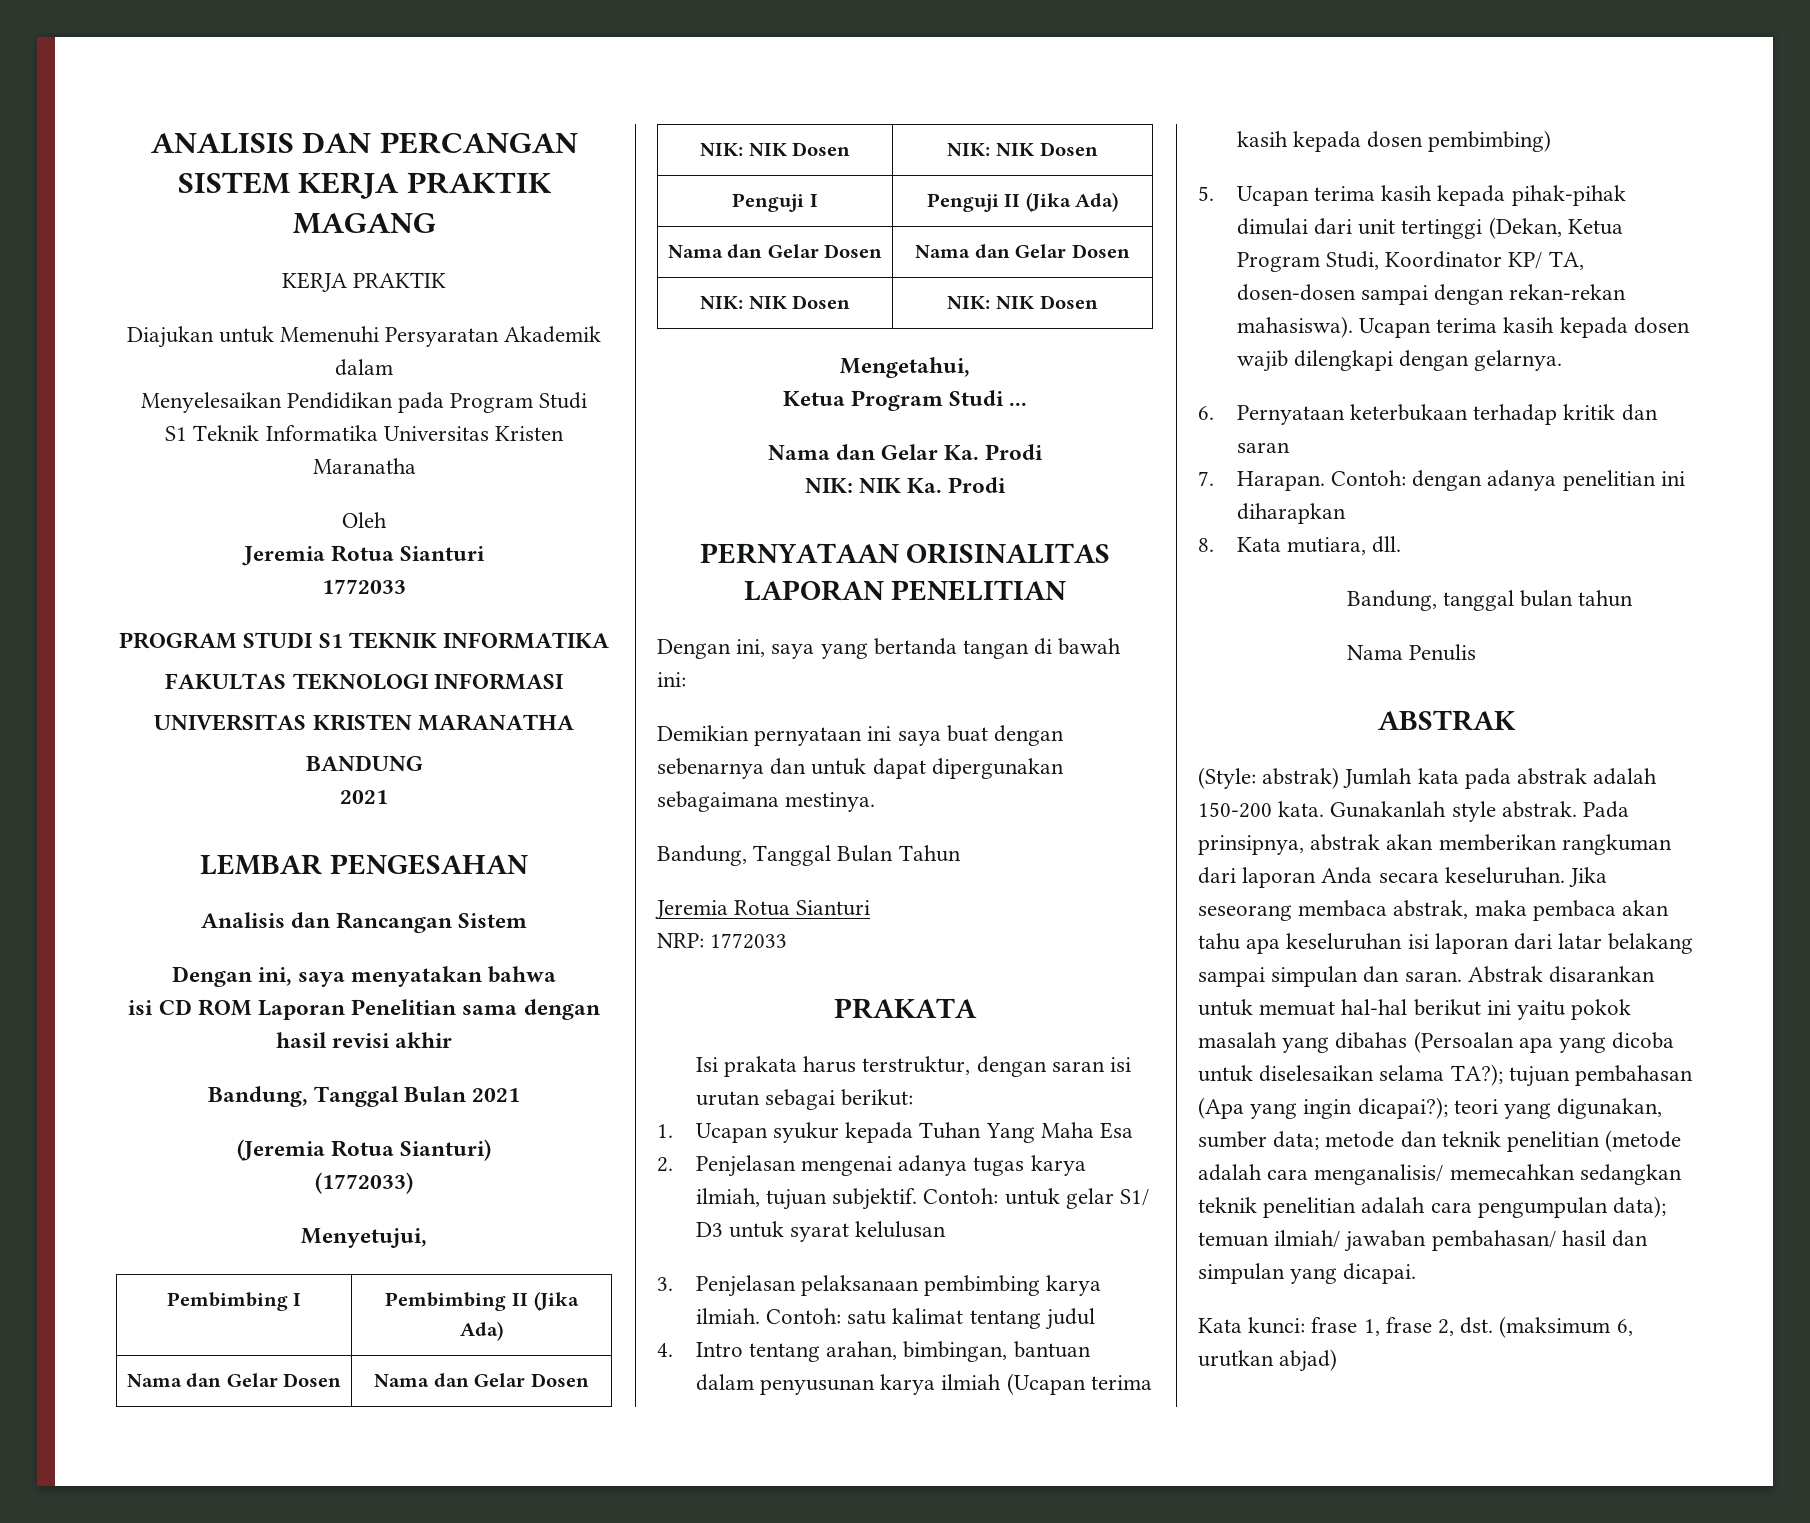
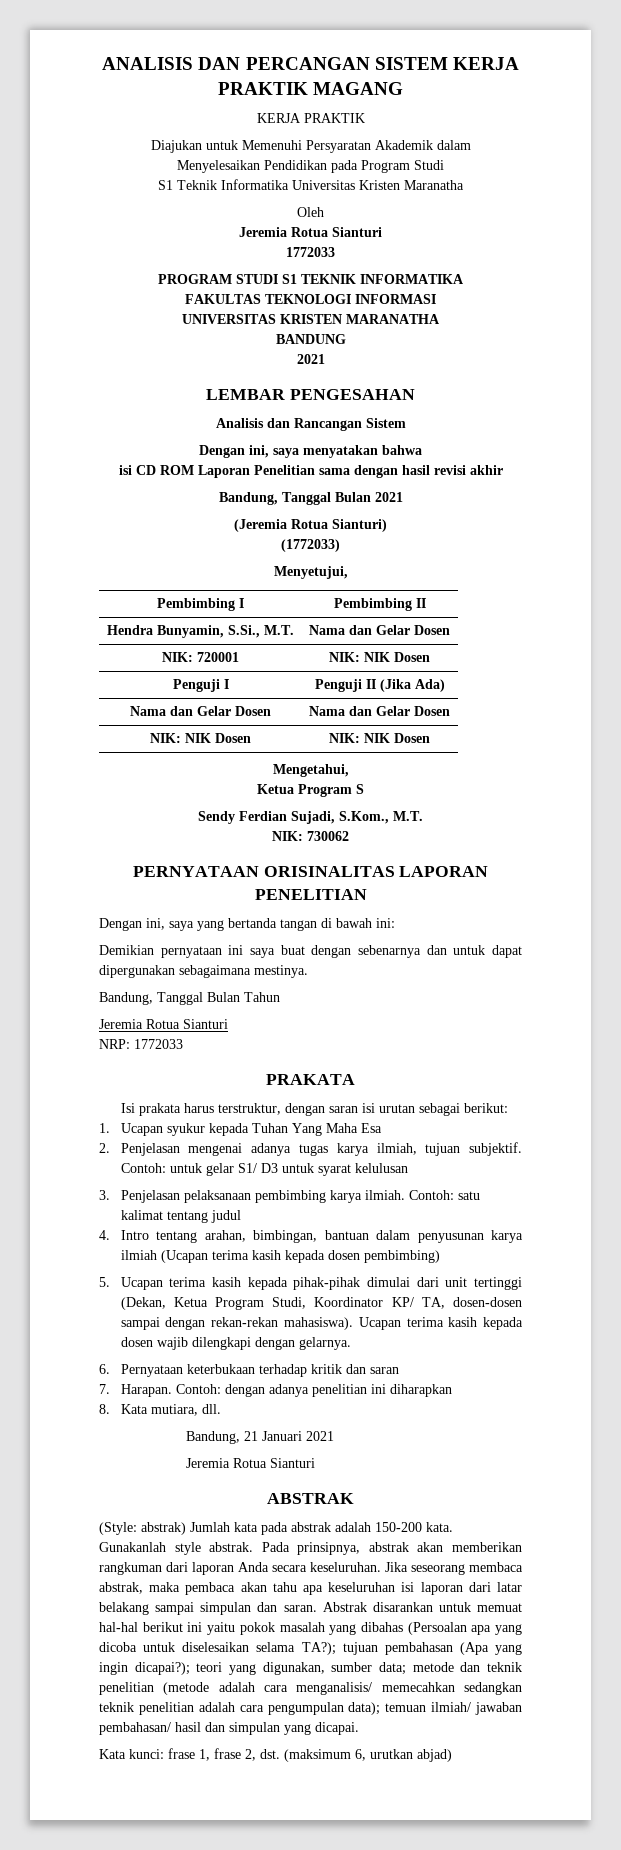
- Pembimbing I | Pembimbing II (Jika Ada)
- Nama dan Gelar Dosen | Nama dan Gelar Dosen
- NIK: NIK Dosen | NIK: NIK Dosen
+ Pembimbing I | Pembimbing II
+ Hendra Bunyamin, S.Si., M.T. | Nama dan Gelar Dosen
+ NIK: 720001 | NIK: NIK Dosen
- Ketua Program Studi ...
- Nama dan Gelar Ka. Prodi
- NIK: NIK Ka. Prodi
+ Ketua Program S
+ Sendy Ferdian Sujadi, S.Kom., M.T.
+ NIK: 730062
- Bandung, tanggal bulan tahun
- Nama Penulis
+ Bandung, 21 Januari 2021
+ Jeremia Rotua Sianturi

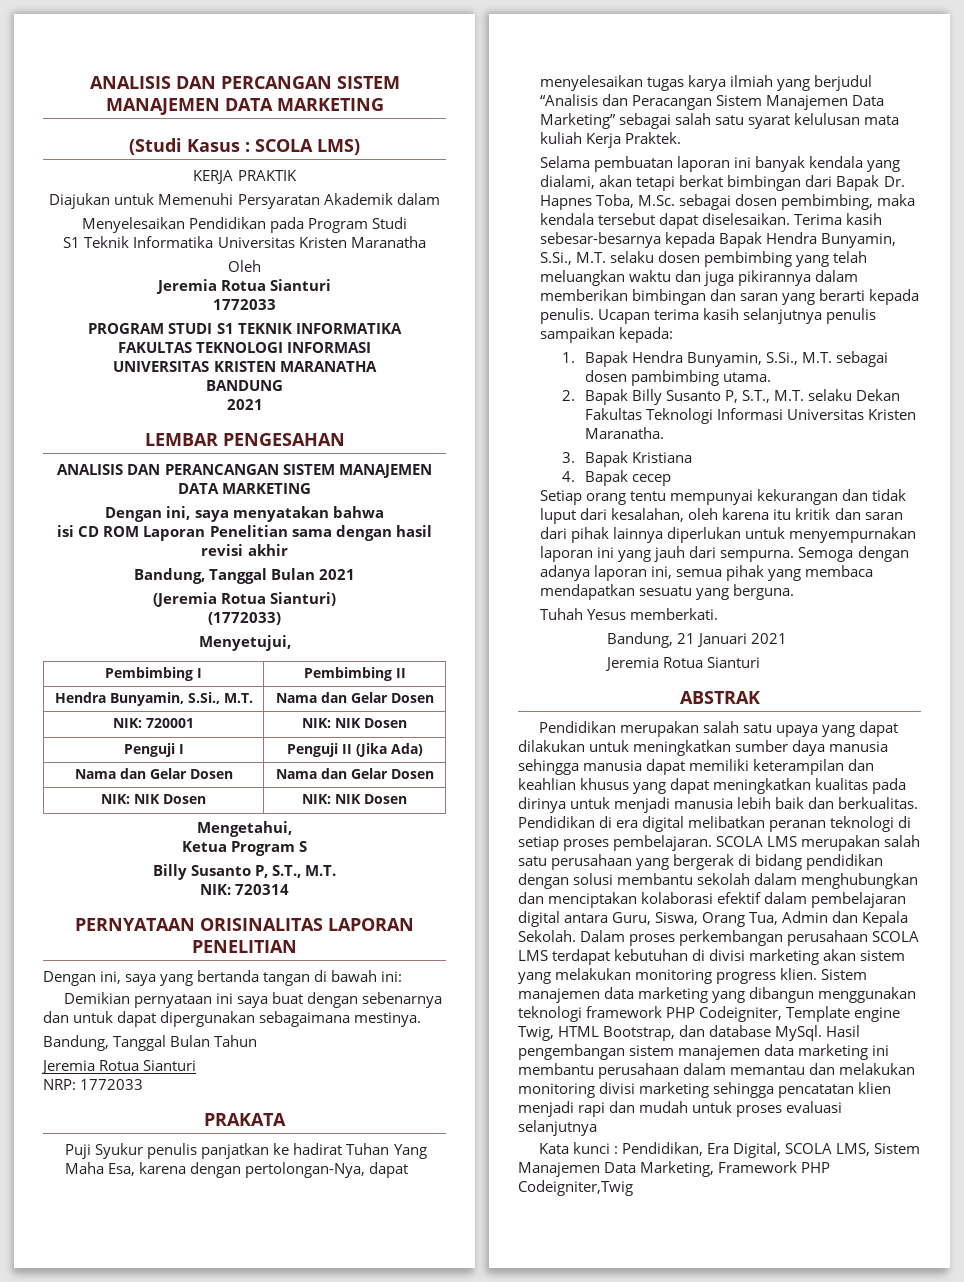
- ANALISIS DAN PERCANGAN SISTEM KERJA PRAKTIK MAGANG
+ ANALISIS DAN PERCANGAN SISTEM MANAJEMEN DATA MARKETING
+ (Studi Kasus : SCOLA LMS)
- Analisis dan Rancangan Sistem
+ ANALISIS DAN PERANCANGAN SISTEM MANAJEMEN DATA MARKETING
  Ketua Program S
- Sendy Ferdian Sujadi, S.Kom., M.T.
+ Billy Susanto P, S.T., M.T.
- NIK: 730062
+ NIK: 720314
- Isi prakata harus terstruktur, dengan saran isi urutan sebagai berikut:
- 1. Ucapan syukur kepada Tuhan Yang Maha Esa
- 2. Penjelasan mengenai adanya tugas karya ilmiah, tujuan subjektif. Contoh: untuk gelar S1/ D3 untuk syarat kelulusan
- 3. Penjelasan pelaksanaan pembimbing karya ilmiah. Contoh: satu kalimat tentang judul
- 4. Intro tentang arahan, bimbingan, bantuan dalam penyusunan karya ilmiah (Ucapan terima kasih kepada dosen pembimbing)
- 5. Ucapan terima kasih kepada pihak-pihak dimulai dari unit tertinggi (Dekan, Ketua Program Studi, Koordinator KP/ TA, dosen-dosen sampai dengan rekan-rekan mahasiswa). Ucapan terima kasih kepada dosen wajib dilengkapi dengan gelarnya.
- 6. Pernyataan keterbukaan terhadap kritik dan saran
- 7. Harapan. Contoh: dengan adanya penelitian ini diharapkan
- 8. Kata mutiara, dll.
+ Puji Syukur penulis panjatkan ke hadirat Tuhan Yang Maha Esa, karena dengan pertolongan-Nya, dapat menyelesaikan tugas karya ilmiah yang berjudul “Analisis dan Peracangan Sistem Manajemen Data Marketing” sebagai salah satu syarat kelulusan mata kuliah Kerja Praktek.
+ Selama pembuatan laporan ini banyak kendala yang dialami, akan tetapi berkat bimbingan dari Bapak Dr. Hapnes Toba, M.Sc. sebagai dosen pembimbing, maka kendala tersebut dapat diselesaikan. Terima kasih sebesar-besarnya kepada Bapak Hendra Bunyamin, S.Si., M.T. selaku dosen pembimbing yang telah meluangkan waktu dan juga pikirannya dalam memberikan bimbingan dan saran yang berarti kepada penulis. Ucapan terima kasih selanjutnya penulis sampaikan kepada:
+ 1. Bapak Hendra Bunyamin, S.Si., M.T. sebagai dosen pambimbing utama.
+ 2. Bapak Billy Susanto P, S.T., M.T. selaku Dekan Fakultas Teknologi Informasi Universitas Kristen Maranatha.
+ 3. Bapak Kristiana
+ 4. Bapak cecep
+ Setiap orang tentu mempunyai kekurangan dan tidak luput dari kesalahan, oleh karena itu kritik dan saran dari pihak lainnya diperlukan untuk menyempurnakan laporan ini yang jauh dari sempurna. Semoga dengan adanya laporan ini, semua pihak yang membaca mendapatkan sesuatu yang berguna.
+ Tuhah Yesus memberkati.
- (Style: abstrak) Jumlah kata pada abstrak adalah 150-200 kata. Gunakanlah style abstrak. Pada prinsipnya, abstrak akan memberikan rangkuman dari laporan Anda secara keseluruhan. Jika seseorang membaca abstrak, maka pembaca akan tahu apa keseluruhan isi laporan dari latar belakang sampai simpulan dan saran. Abstrak disarankan untuk memuat hal-hal berikut ini yaitu pokok masalah yang dibahas (Persoalan apa yang dicoba untuk diselesaikan selama TA?); tujuan pembahasan (Apa yang ingin dicapai?); teori yang digunakan, sumber data; metode dan teknik penelitian (metode adalah cara menganalisis/ memecahkan sedangkan teknik penelitian adalah cara pengumpulan data); temuan ilmiah/ jawaban pembahasan/ hasil dan simpulan yang dicapai.
- Kata kunci: frase 1, frase 2, dst. (maksimum 6, urutkan abjad)
+ Pendidikan merupakan salah satu upaya yang dapat dilakukan untuk meningkatkan sumber daya manusia sehingga manusia dapat memiliki keterampilan dan keahlian khusus yang dapat meningkatkan kualitas pada dirinya untuk menjadi manusia lebih baik dan berkualitas. Pendidikan di era digital melibatkan peranan teknologi di setiap proses pembelajaran. SCOLA LMS merupakan salah satu perusahaan yang bergerak di bidang pendidikan dengan solusi membantu sekolah dalam menghubungkan dan menciptakan kolaborasi efektif dalam pembelajaran digital antara Guru, Siswa, Orang Tua, Admin dan Kepala Sekolah. Dalam proses perkembangan perusahaan SCOLA LMS terdapat kebutuhan di divisi marketing akan sistem yang melakukan monitoring progress klien. Sistem manajemen data marketing yang dibangun menggunakan teknologi framework PHP Codeigniter, Template engine Twig, HTML Bootstrap, dan database MySql. Hasil pengembangan sistem manajemen data marketing ini membantu perusahaan dalam memantau dan melakukan monitoring divisi marketing sehingga pencatatan klien menjadi rapi dan mudah untuk proses evaluasi selanjutnya
+ Kata kunci : Pendidikan, Era Digital, SCOLA LMS, Sistem Manajemen Data Marketing, Framework PHP Codeigniter,Twig

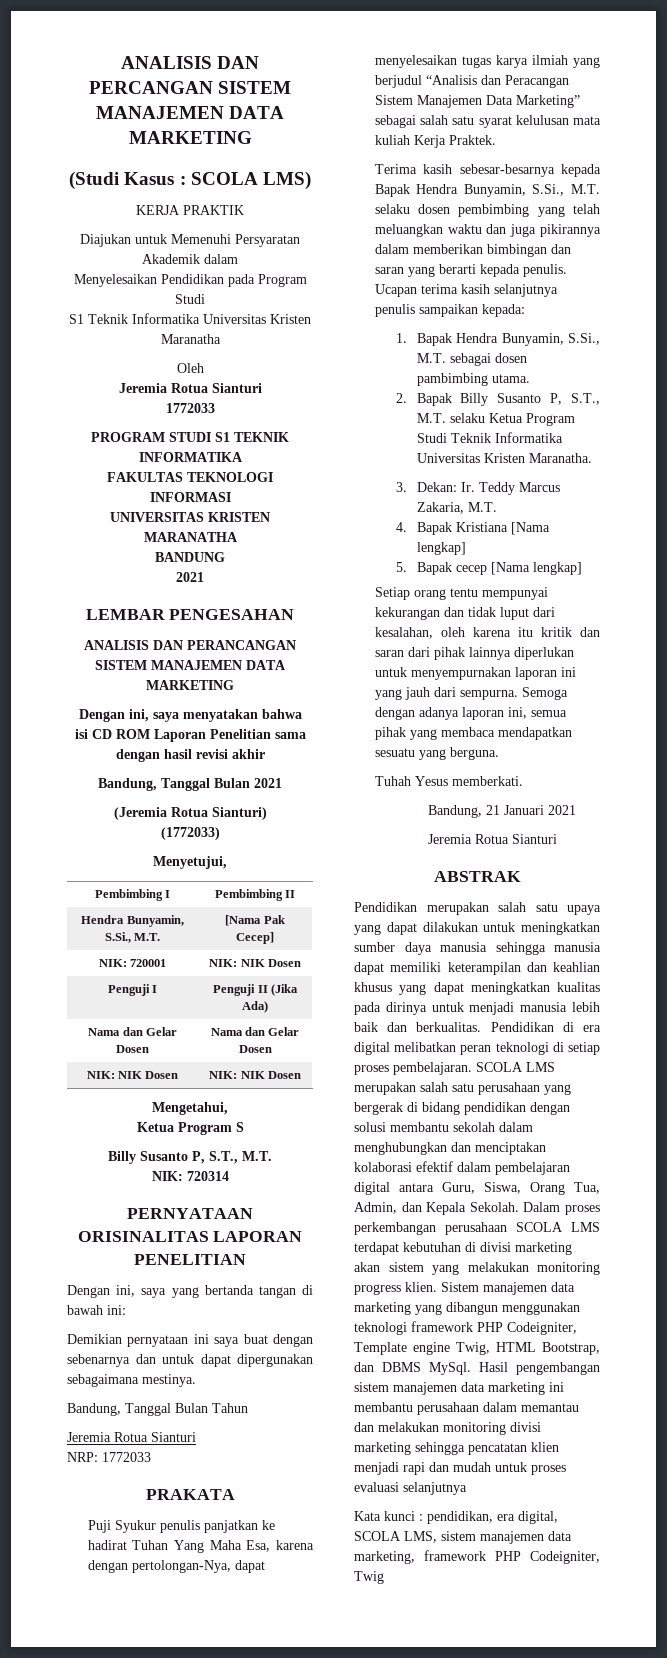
- Hendra Bunyamin, S.Si., M.T. | Nama dan Gelar Dosen
+ Hendra Bunyamin, S.Si., M.T. | [Nama Pak Cecep]
- Selama pembuatan laporan ini banyak kendala yang dialami, akan tetapi berkat bimbingan dari Bapak Dr. Hapnes Toba, M.Sc. sebagai dosen pembimbing, maka kendala tersebut dapat diselesaikan.
- 2. Bapak Billy Susanto P, S.T., M.T. selaku Dekan Fakultas Teknologi Informasi Universitas Kristen Maranatha.
+ 2. Bapak Billy Susanto P, S.T., M.T. selaku Ketua Program Studi Teknik Informatika Universitas Kristen Maranatha.
- 3. Bapak Kristiana
- 4. Bapak cecep
+ 3. Dekan: Ir. Teddy Marcus Zakaria, M.T.
+ 4. Bapak Kristiana [Nama lengkap]
+ 5. Bapak cecep [Nama lengkap]
- Pendidikan di era digital melibatkan peranan teknologi di setiap proses pembelajaran.
+ Pendidikan di era digital melibatkan peran teknologi di setiap proses pembelajaran.
- SCOLA LMS merupakan salah satu perusahaan yang bergerak di bidang pendidikan dengan solusi membantu sekolah dalam menghubungkan dan menciptakan kolaborasi efektif dalam pembelajaran digital antara Guru, Siswa, Orang Tua, Admin dan Kepala Sekolah.
+ SCOLA LMS merupakan salah satu perusahaan yang bergerak di bidang pendidikan dengan solusi membantu sekolah dalam menghubungkan dan menciptakan kolaborasi efektif dalam pembelajaran digital antara Guru, Siswa, Orang Tua, Admin, dan Kepala Sekolah.
- Sistem manajemen data marketing yang dibangun menggunakan teknologi framework PHP Codeigniter, Template engine Twig, HTML Bootstrap, dan database MySql.
+ Sistem manajemen data marketing yang dibangun menggunakan teknologi framework PHP Codeigniter, Template engine Twig, HTML Bootstrap, dan DBMS MySql.
- Kata kunci : Pendidikan, Era Digital, SCOLA LMS, Sistem Manajemen Data Marketing, Framework PHP Codeigniter,Twig
+ Kata kunci : pendidikan, era digital, SCOLA LMS, sistem manajemen data marketing, framework PHP Codeigniter, Twig

